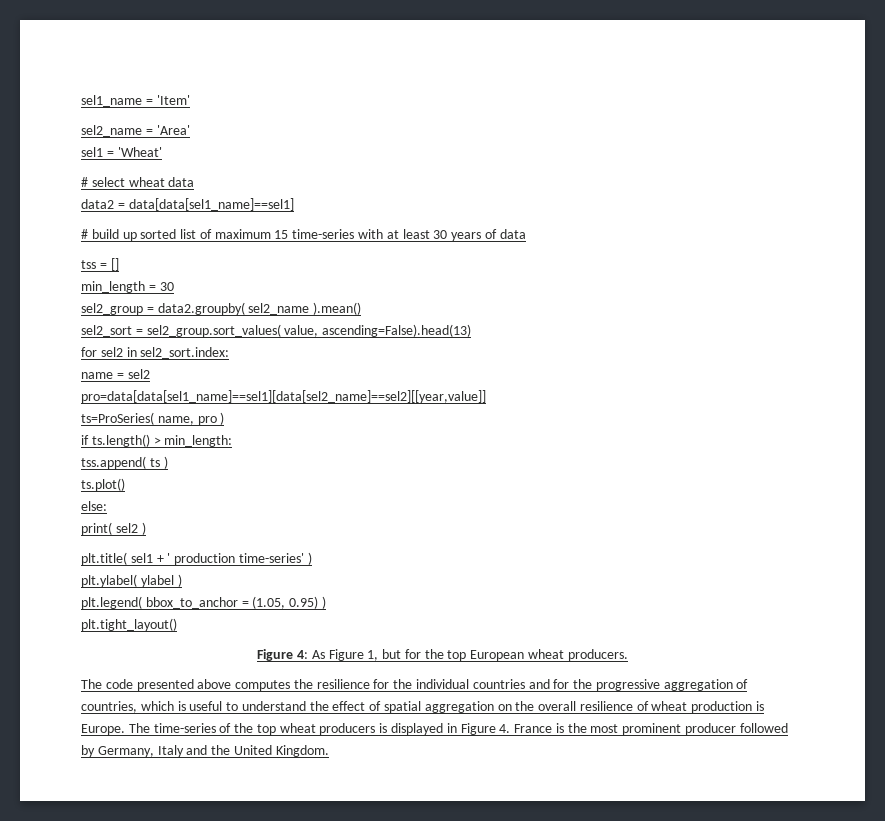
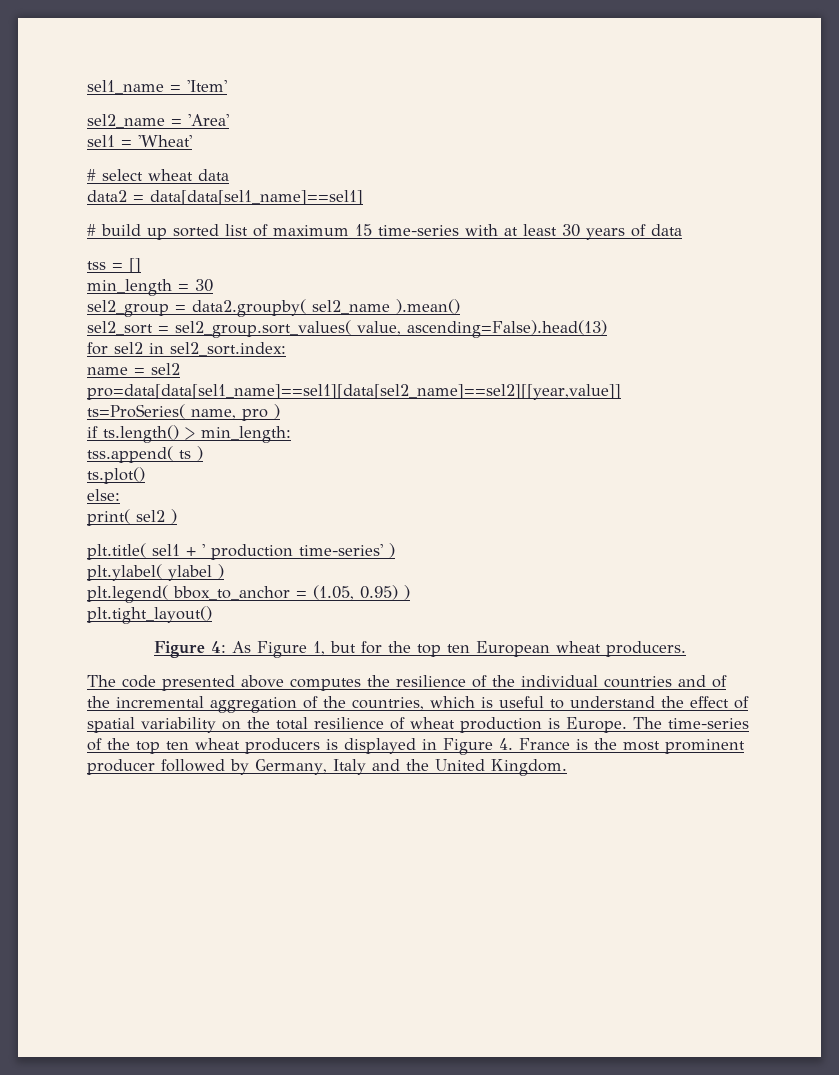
- Figure 4: As Figure 1, but for the top European wheat producers.
+ Figure 4: As Figure 1, but for the top ten European wheat producers.
- The code presented above computes the resilience for the individual countries and for the progressive aggregation of countries, which is useful to understand the effect of spatial aggregation on the overall resilience of wheat production is Europe.
+ The code presented above computes the resilience of the individual countries and of the incremental aggregation of the countries, which is useful to understand the effect of spatial variability on the total resilience of wheat production is Europe.
- The time-series of the top wheat producers is displayed in Figure 4. France is the most prominent producer followed by Germany, Italy and the United Kingdom.
+ The time-series of the top ten wheat producers is displayed in Figure 4. France is the most prominent producer followed by Germany, Italy and the United Kingdom.

